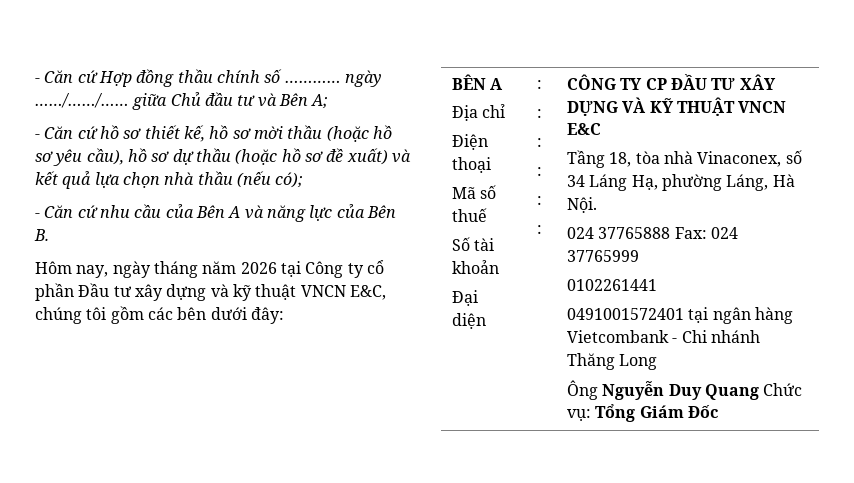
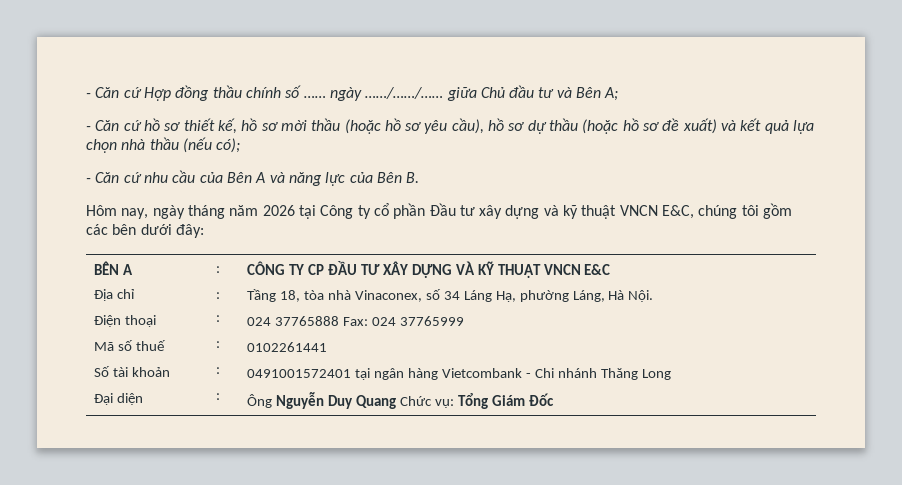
- - Căn cứ Hợp đồng thầu chính số ………… ngày ……/……/…… giữa Chủ đầu tư và Bên A;
+ - Căn cứ Hợp đồng thầu chính số …… ngày ……/……/…… giữa Chủ đầu tư và Bên A;

